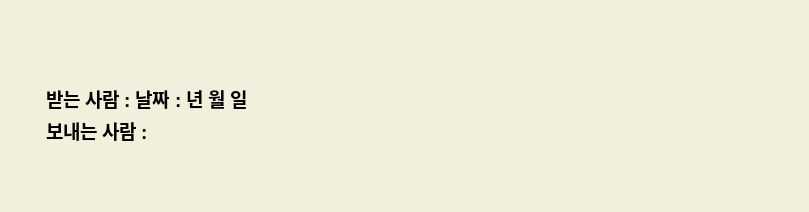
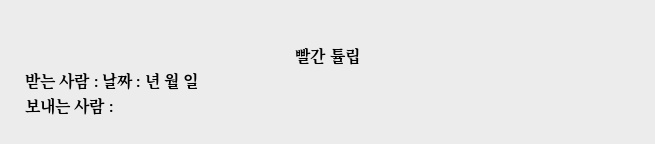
+ 빨간 튤립

